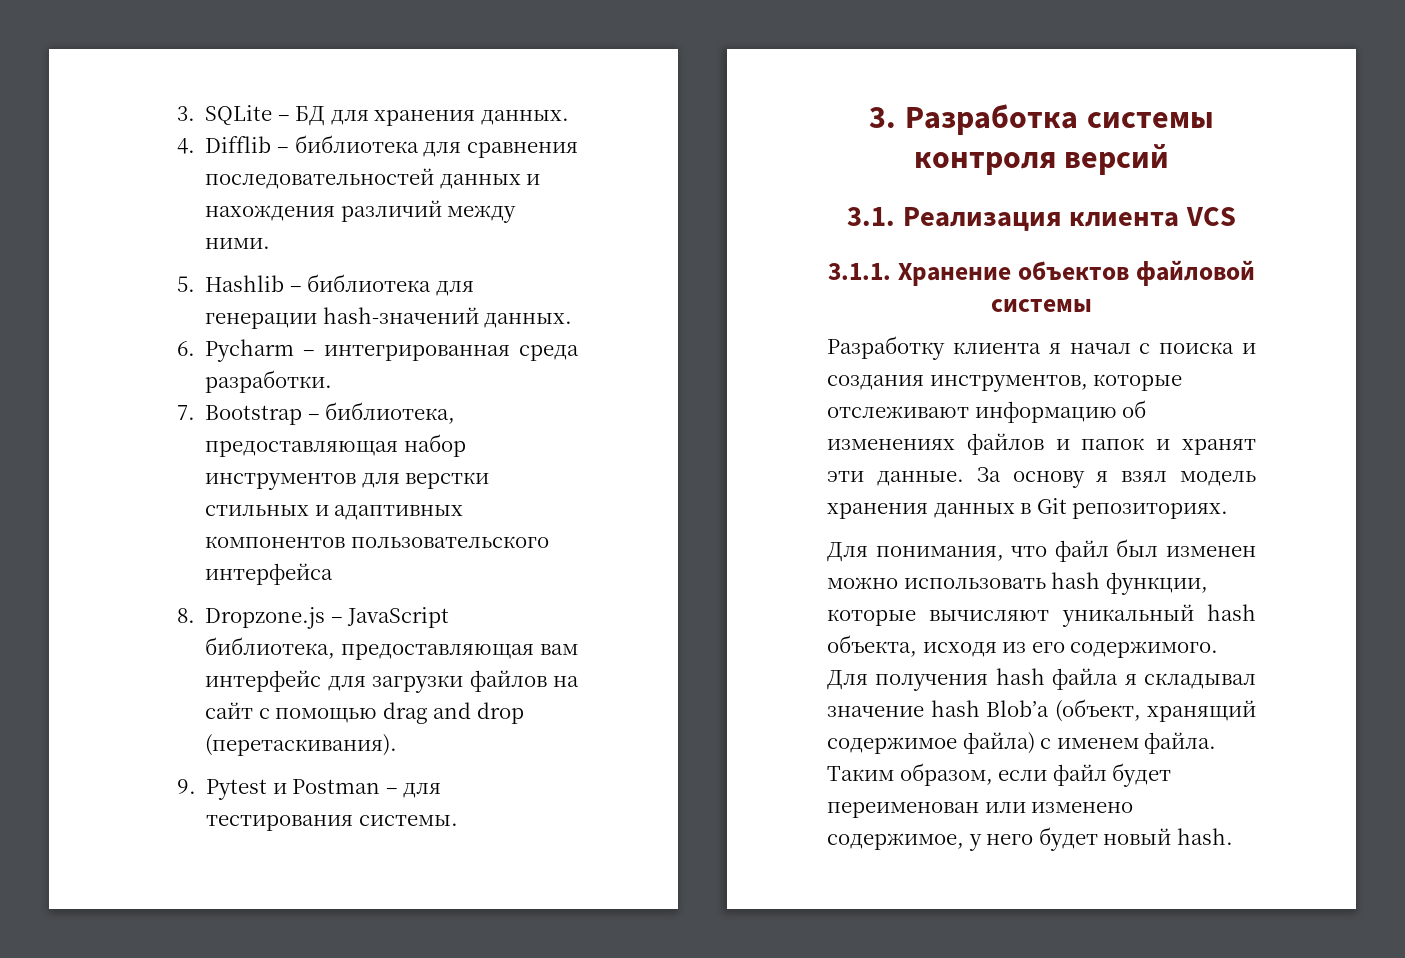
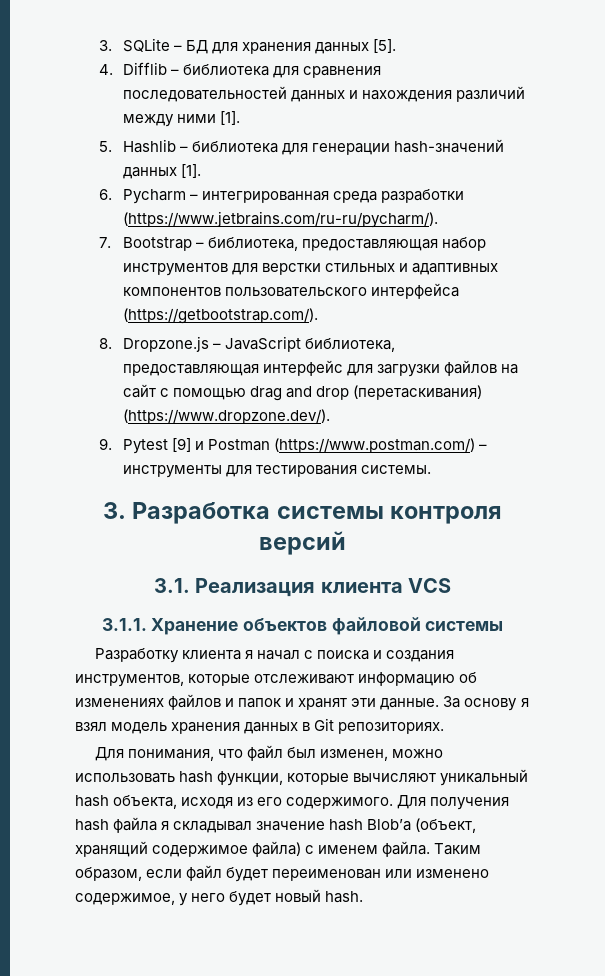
- 3. SQLite – БД для хранения данных.
+ 3. SQLite – БД для хранения данных [5].
- 4. Difflib – библиотека для сравнения последовательностей данных и нахождения различий между ними.
+ 4. Difflib – библиотека для сравнения последовательностей данных и нахождения различий между ними [1].
- 5. Hashlib – библиотека для генерации hash-значений данных.
+ 5. Hashlib – библиотека для генерации hash-значений данных [1].
- 6. Pycharm – интегрированная среда разработки.
+ 6. Pycharm – интегрированная среда разработки (https://www.jetbrains.com/ru-ru/pycharm/).
- 7. Bootstrap – библиотека, предоставляющая набор инструментов для верстки стильных и адаптивных компонентов пользовательского интерфейса
+ 7. Bootstrap – библиотека, предоставляющая набор инструментов для верстки стильных и адаптивных компонентов пользовательского интерфейса (https://getbootstrap.com/).
- 8. Dropzone.js – JavaScript библиотека, предоставляющая вам интерфейс для загрузки файлов на сайт с помощью drag and drop (перетаскивания).
+ 8. Dropzone.js – JavaScript библиотека, предоставляющая интерфейс для загрузки файлов на сайт с помощью drag and drop (перетаскивания) (https://www.dropzone.dev/).
- 9. Pytest и Postman – для тестирования системы.
+ 9. Pytest [9] и Postman (https://www.postman.com/) – инструменты для тестирования системы.
- Для понимания, что файл был изменен можно использовать hash функции, которые вычисляют уникальный hash объекта, исходя из его содержимого.
+ Для понимания, что файл был изменен, можно использовать hash функции, которые вычисляют уникальный hash объекта, исходя из его содержимого.

